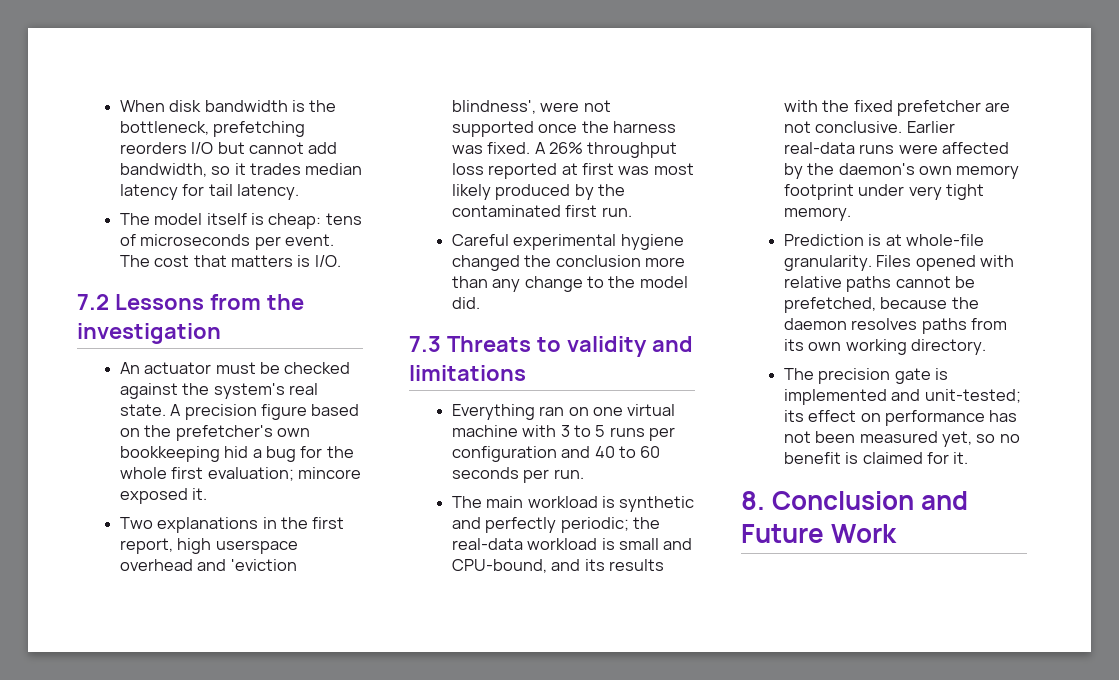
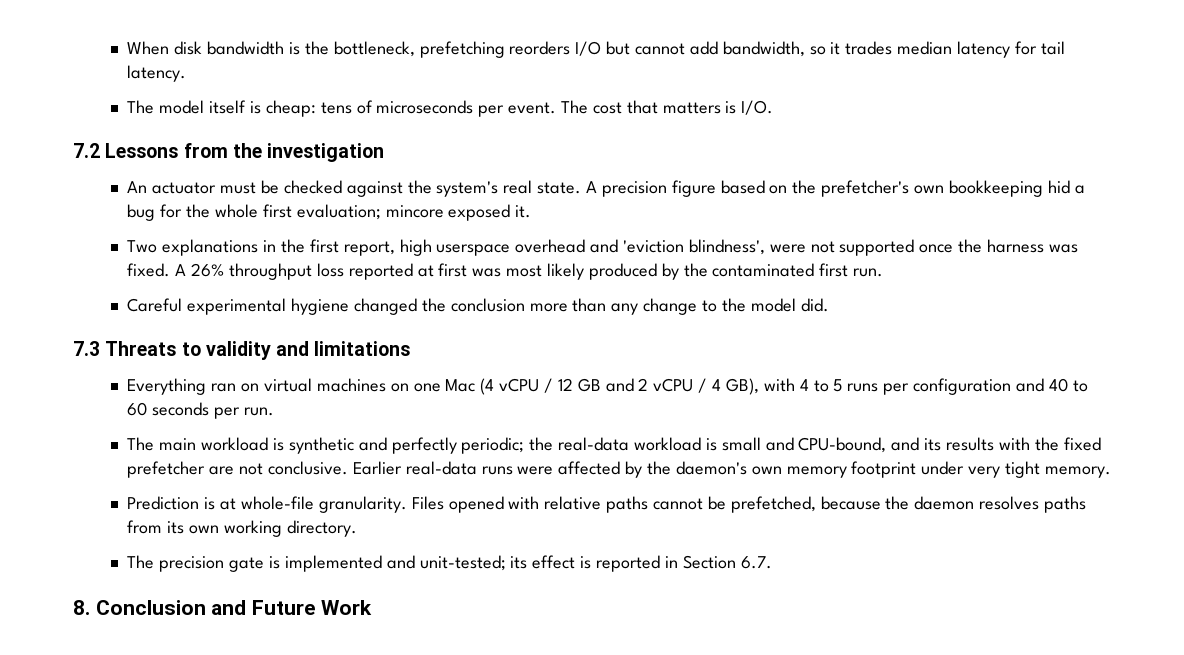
- Everything ran on one virtual machine with 3 to 5 runs per configuration and 40 to 60 seconds per run.
+ Everything ran on virtual machines on one Mac (4 vCPU / 12 GB and 2 vCPU / 4 GB), with 4 to 5 runs per configuration and 40 to 60 seconds per run.
- The precision gate is implemented and unit-tested; its effect on performance has not been measured yet, so no benefit is claimed for it.
+ The precision gate is implemented and unit-tested; its effect is reported in Section 6.7.

